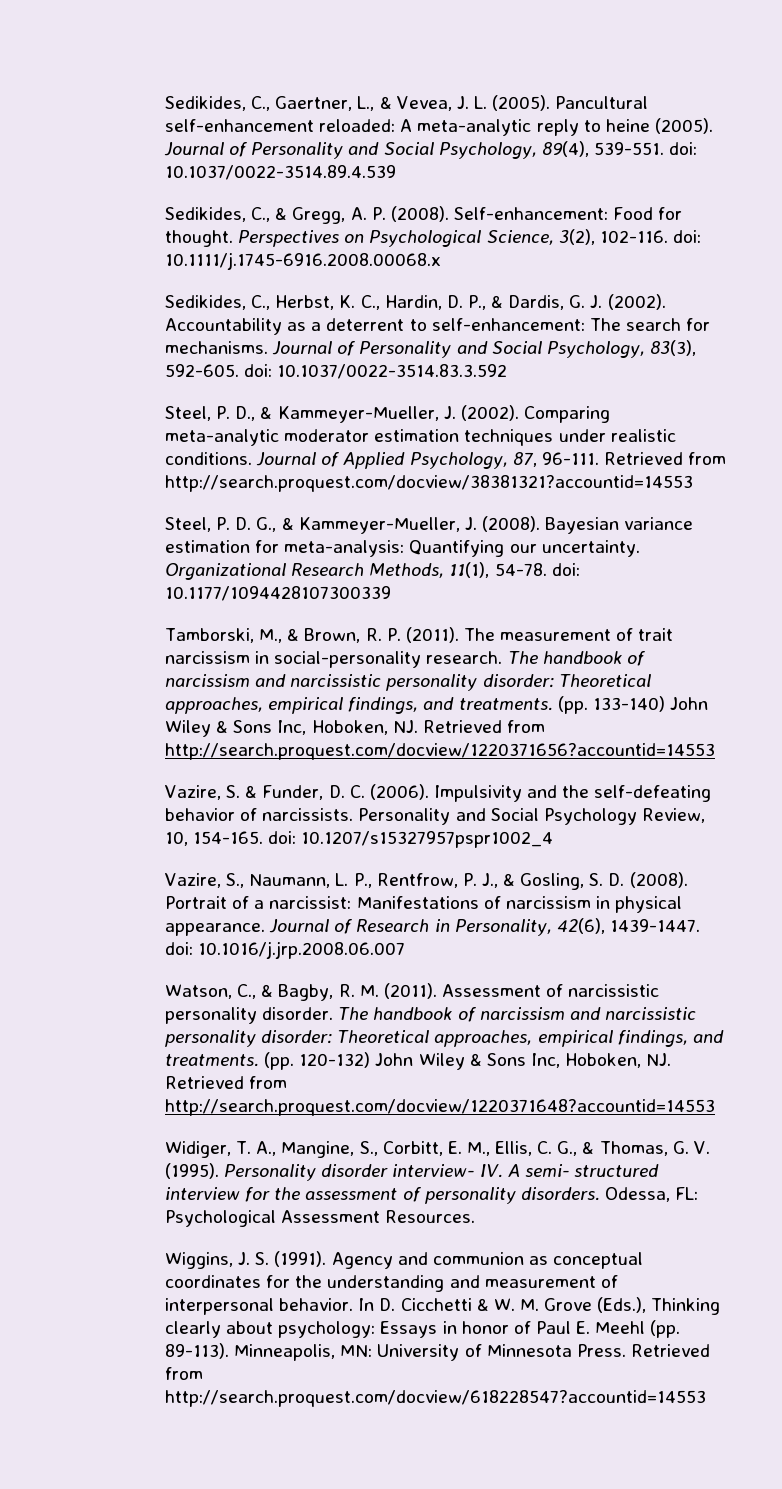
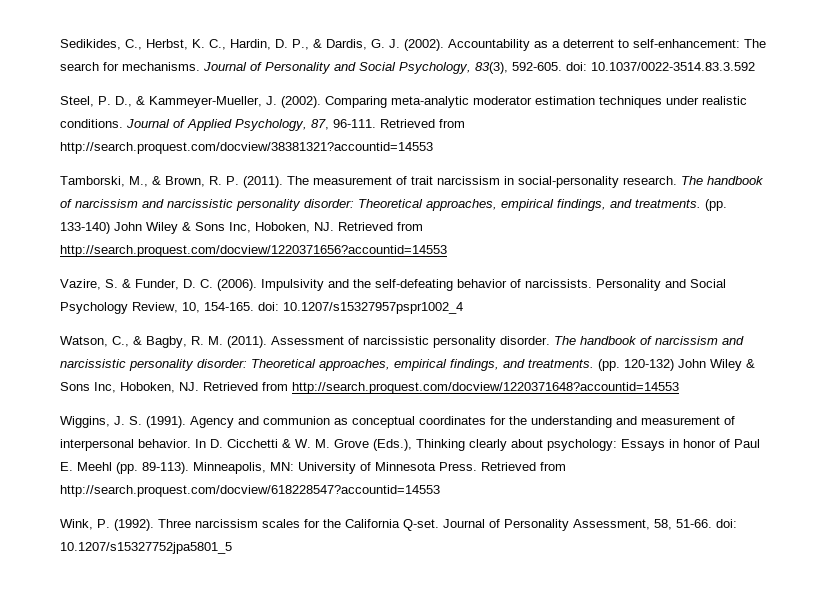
- Sedikides, C., Gaertner, L., & Vevea, J. L. (2005). Pancultural self-enhancement reloaded: A meta-analytic reply to heine (2005). Journal of Personality and Social Psychology, 89(4), 539-551. doi: 10.1037/0022-3514.89.4.539
- Sedikides, C., & Gregg, A. P. (2008). Self-enhancement: Food for thought. Perspectives on Psychological Science, 3(2), 102-116. doi: 10.1111/j.1745-6916.2008.00068.x
- Steel, P. D. G., & Kammeyer-Mueller, J. (2008). Bayesian variance estimation for meta-analysis: Quantifying our uncertainty. Organizational Research Methods, 11(1), 54-78. doi: 10.1177/1094428107300339
- Vazire, S., Naumann, L. P., Rentfrow, P. J., & Gosling, S. D. (2008). Portrait of a narcissist: Manifestations of narcissism in physical appearance. Journal of Research in Personality, 42(6), 1439-1447. doi: 10.1016/j.jrp.2008.06.007
- Widiger, T. A., Mangine, S., Corbitt, E. M., Ellis, C. G., & Thomas, G. V. (1995). Personality disorder interview- IV. A semi- structured interview for the assessment of personality disorders. Odessa, FL: Psychological Assessment Resources.
+ Wink, P. (1992). Three narcissism scales for the California Q-set. Journal of Personality Assessment, 58, 51-66. doi: 10.1207/s15327752jpa5801_5

